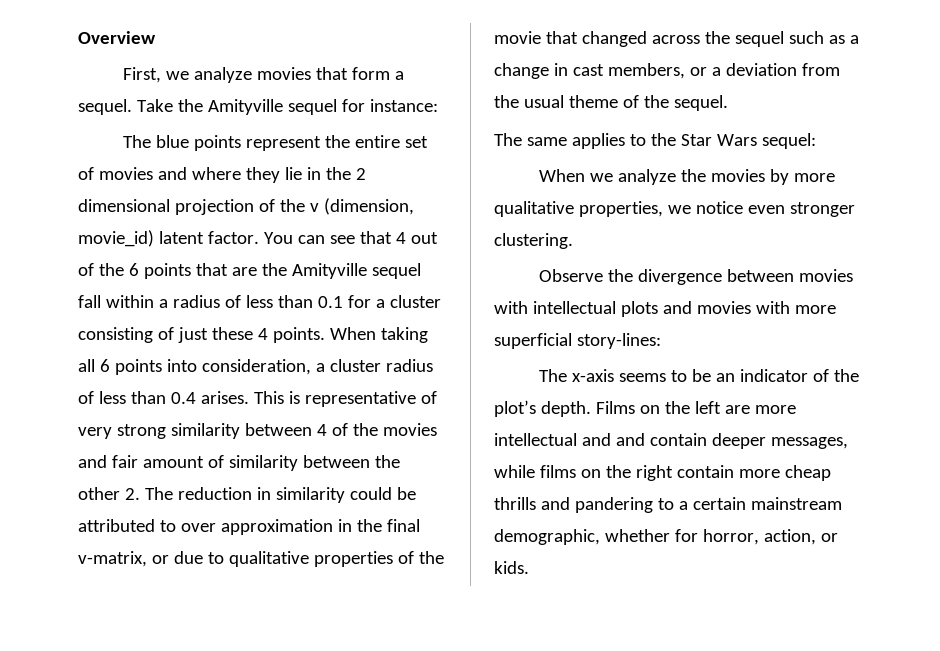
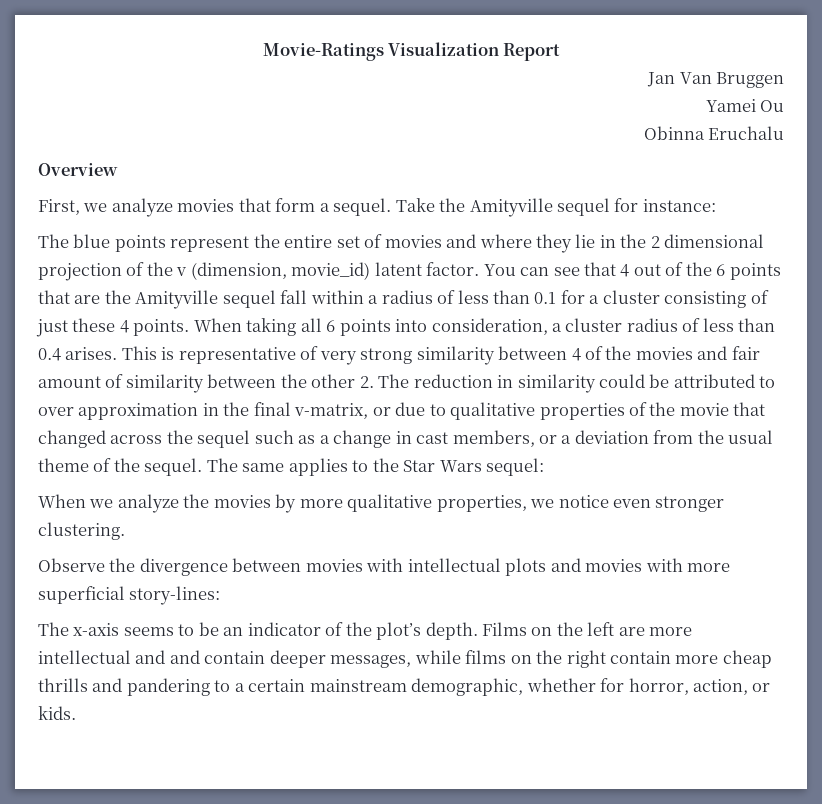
+ Movie-Ratings Visualization Report
+ Jan Van Bruggen
+ Yamei Ou
+ Obinna Eruchalu
- This is representative of very strong similarity between 4 of the movies and fair amount of similarity between the other 2. The reduction in similarity could be attributed to over approximation in the final v-matrix, or due to qualitative properties of the movie that changed across the sequel such as a change in cast members, or a deviation from the usual theme of the sequel.
- The same applies to the Star Wars sequel:
+ This is representative of very strong similarity between 4 of the movies and fair amount of similarity between the other 2. The reduction in similarity could be attributed to over approximation in the final v-matrix, or due to qualitative properties of the movie that changed across the sequel such as a change in cast members, or a deviation from the usual theme of the sequel. The same applies to the Star Wars sequel:

